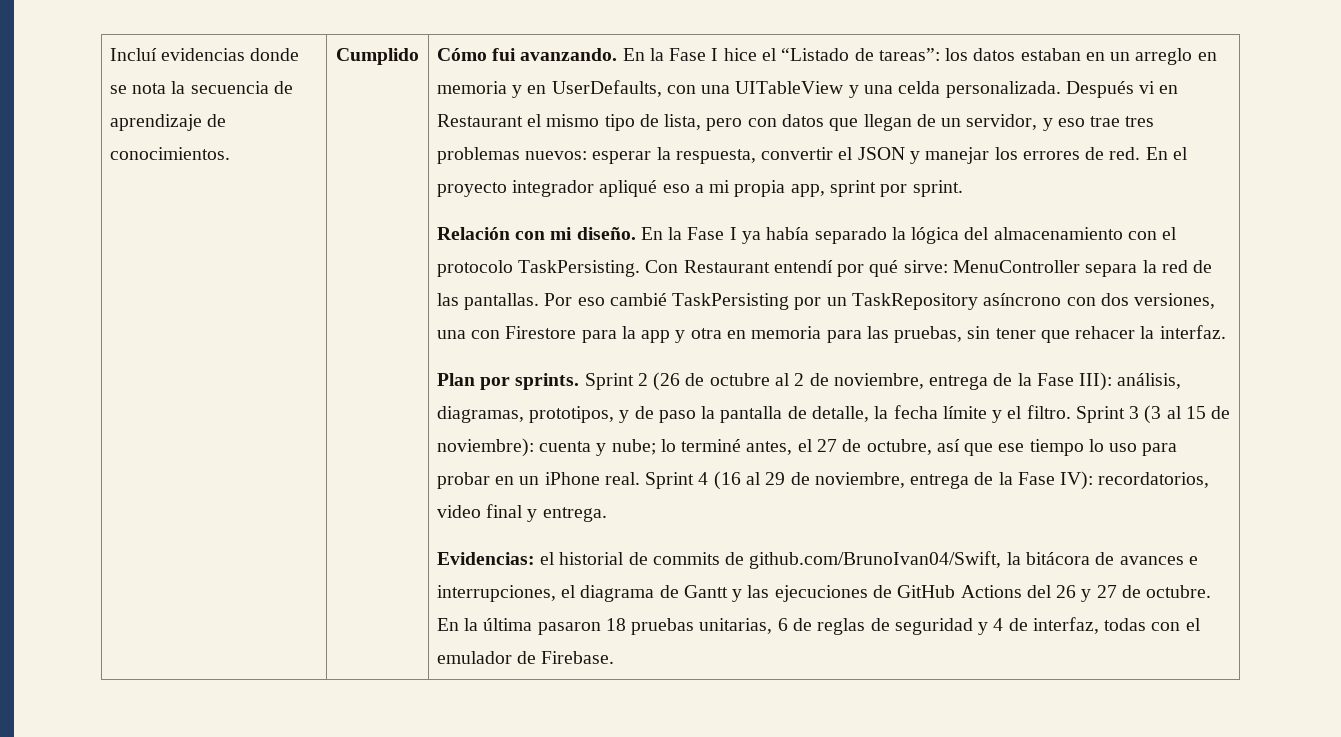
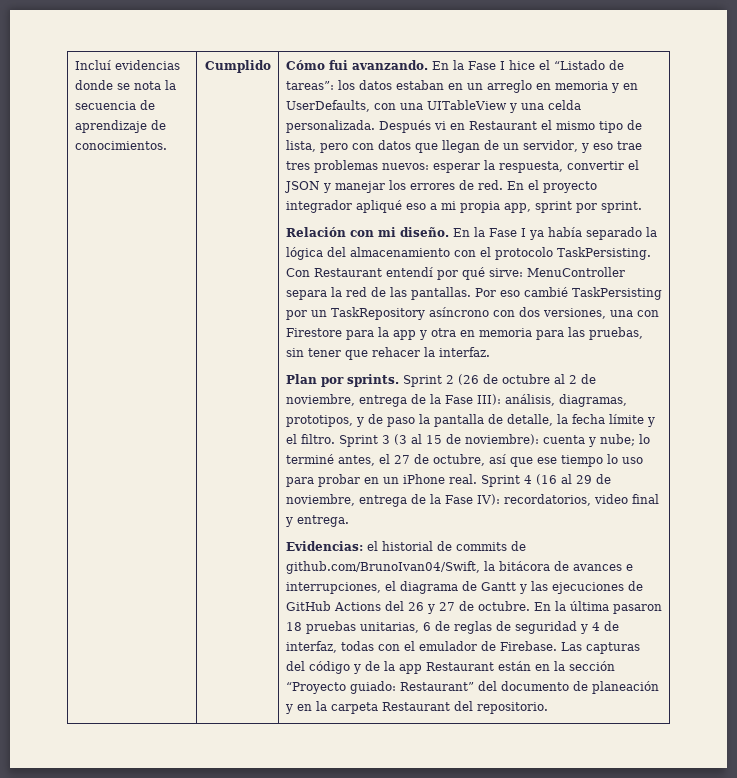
+ Las capturas del código y de la app Restaurant están en la sección “Proyecto guiado: Restaurant” del documento de planeación y en la carpeta Restaurant del repositorio.

